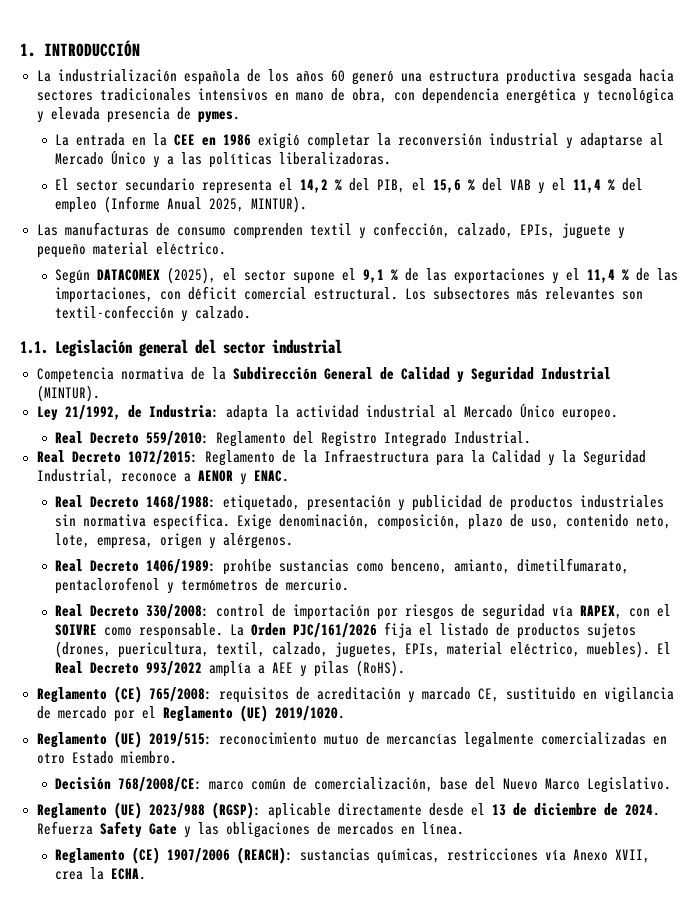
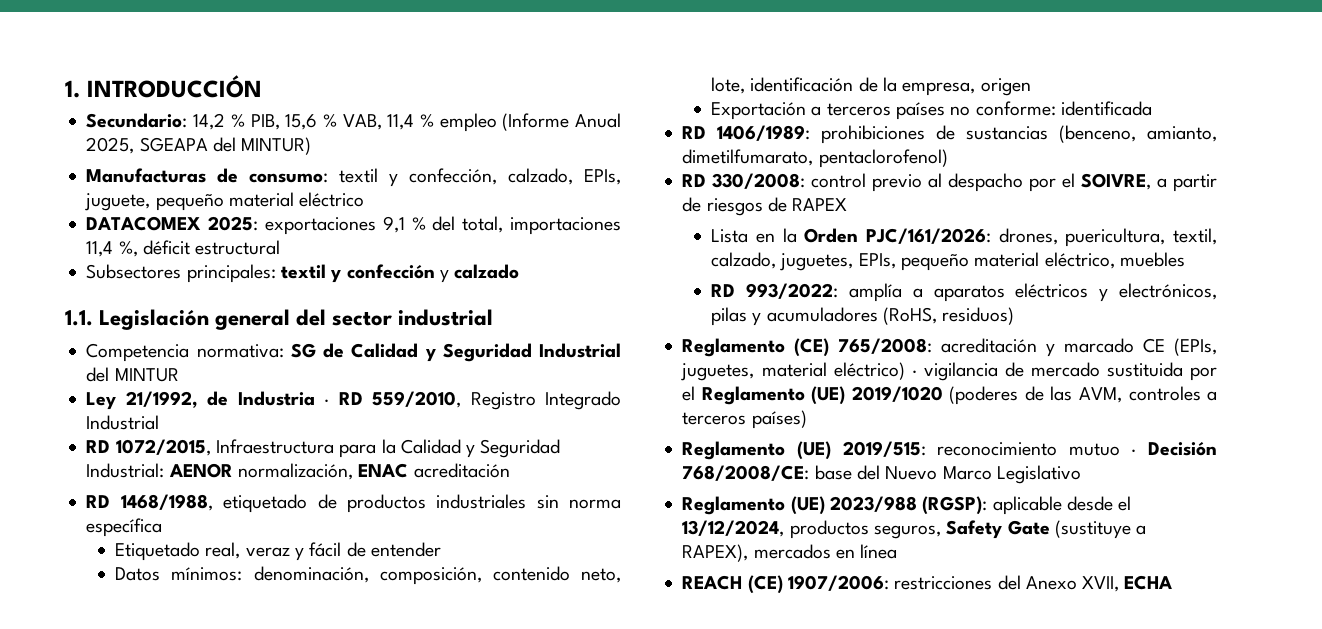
- La industrialización española de los años 60 generó una estructura productiva sesgada hacia sectores tradicionales intensivos en mano de obra, con dependencia energética y tecnológica y elevada presencia de pymes.
- La entrada en la CEE en 1986 exigió completar la reconversión industrial y adaptarse al Mercado Único y a las políticas liberalizadoras.
- El sector secundario representa el 14,2 % del PIB, el 15,6 % del VAB y el 11,4 % del empleo (Informe Anual 2025, MINTUR).
- Las manufacturas de consumo comprenden textil y confección, calzado, EPIs, juguete y pequeño material eléctrico.
- Según DATACOMEX (2025), el sector supone el 9,1 % de las exportaciones y el 11,4 % de las importaciones, con déficit comercial estructural. Los subsectores más relevantes son textil-confección y calzado.
+ Secundario: 14,2 % PIB, 15,6 % VAB, 11,4 % empleo (Informe Anual 2025, SGEAPA del MINTUR)
+ Manufacturas de consumo: textil y confección, calzado, EPIs, juguete, pequeño material eléctrico
+ DATACOMEX 2025: exportaciones 9,1 % del total, importaciones 11,4 %, déficit estructural
+ Subsectores principales: textil y confección y calzado
- Competencia normativa de la Subdirección General de Calidad y Seguridad Industrial (MINTUR).
+ Competencia normativa: SG de Calidad y Seguridad Industrial del MINTUR
- Ley 21/1992, de Industria: adapta la actividad industrial al Mercado Único europeo.
- Real Decreto 559/2010: Reglamento del Registro Integrado Industrial.
- Real Decreto 1072/2015: Reglamento de la Infraestructura para la Calidad y la Seguridad Industrial, reconoce a AENOR y ENAC.
- Real Decreto 1468/1988: etiquetado, presentación y publicidad de productos industriales sin normativa específica. Exige denominación, composición, plazo de uso, contenido neto, lote, empresa, origen y alérgenos.
- Real Decreto 1406/1989: prohíbe sustancias como benceno, amianto, dimetilfumarato, pentaclorofenol y termómetros de mercurio.
- Real Decreto 330/2008: control de importación por riesgos de seguridad vía RAPEX, con el SOIVRE como responsable. La Orden PJC/161/2026 fija el listado de productos sujetos (drones, puericultura, textil, calzado, juguetes, EPIs, material eléctrico, muebles). El Real Decreto 993/2022 amplía a AEE y pilas (RoHS).
+ Ley 21/1992, de Industria · RD 559/2010, Registro Integrado Industrial
+ RD 1072/2015, Infraestructura para la Calidad y Seguridad Industrial: AENOR normalización, ENAC acreditación
+ RD 1468/1988, etiquetado de productos industriales sin norma específica
+ Etiquetado real, veraz y fácil de entender
+ Datos mínimos: denominación, composición, contenido neto, lote, identificación de la empresa, origen
+ Exportación a terceros países no conforme: identificada
+ RD 1406/1989: prohibiciones de sustancias (benceno, amianto, dimetilfumarato, pentaclorofenol)
+ RD 330/2008: control previo al despacho por el SOIVRE, a partir de riesgos de RAPEX
+ Lista en la Orden PJC/161/2026: drones, puericultura, textil, calzado, juguetes, EPIs, pequeño material eléctrico, muebles
+ RD 993/2022: amplía a aparatos eléctricos y electrónicos, pilas y acumuladores (RoHS, residuos)
- Reglamento (CE) 765/2008: requisitos de acreditación y marcado CE, sustituido en vigilancia de mercado por el Reglamento (UE) 2019/1020.
+ Reglamento (CE) 765/2008: acreditación y marcado CE (EPIs, juguetes, material eléctrico) · vigilancia de mercado sustituida por el Reglamento (UE) 2019/1020 (poderes de las AVM, controles a terceros países)
- Reglamento (UE) 2019/515: reconocimiento mutuo de mercancías legalmente comercializadas en otro Estado miembro.
- Decisión 768/2008/CE: marco común de comercialización, base del Nuevo Marco Legislativo.
+ Reglamento (UE) 2019/515: reconocimiento mutuo · Decisión 768/2008/CE: base del Nuevo Marco Legislativo
- Reglamento (UE) 2023/988 (RGSP): aplicable directamente desde el 13 de diciembre de 2024. Refuerza Safety Gate y las obligaciones de mercados en línea.
- Reglamento (CE) 1907/2006 (REACH): sustancias químicas, restricciones vía Anexo XVII, crea la ECHA.
+ Reglamento (UE) 2023/988 (RGSP): aplicable desde el 13/12/2024, productos seguros, Safety Gate (sustituye a RAPEX), mercados en línea
+ REACH (CE) 1907/2006: restricciones del Anexo XVII, ECHA

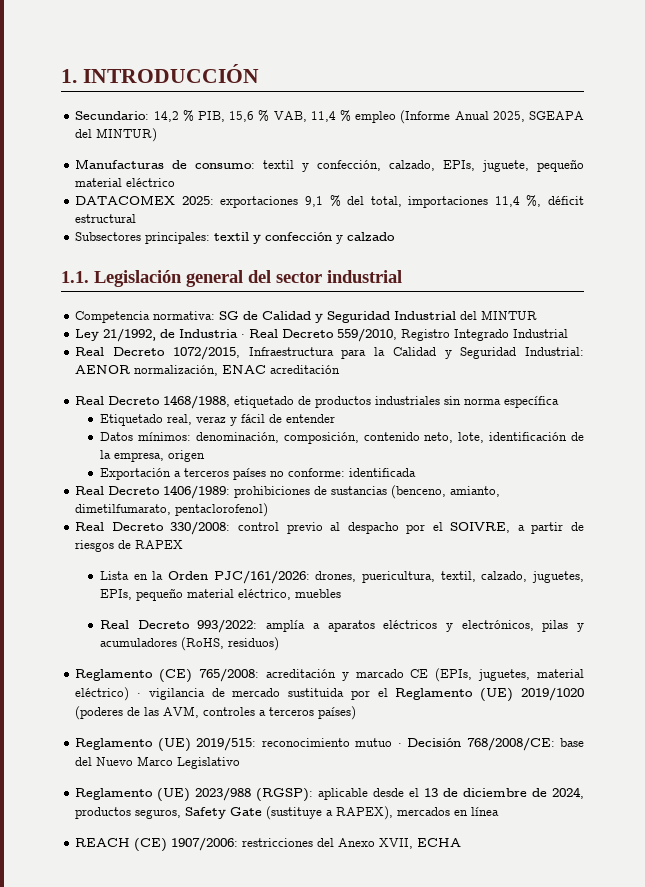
- Ley 21/1992, de Industria · RD 559/2010, Registro Integrado Industrial
+ Ley 21/1992, de Industria · Real Decreto 559/2010, Registro Integrado Industrial
- RD 1072/2015, Infraestructura para la Calidad y Seguridad Industrial: AENOR normalización, ENAC acreditación
+ Real Decreto 1072/2015, Infraestructura para la Calidad y Seguridad Industrial: AENOR normalización, ENAC acreditación
- RD 1468/1988, etiquetado de productos industriales sin norma específica
+ Real Decreto 1468/1988, etiquetado de productos industriales sin norma específica
- RD 1406/1989: prohibiciones de sustancias (benceno, amianto, dimetilfumarato, pentaclorofenol)
+ Real Decreto 1406/1989: prohibiciones de sustancias (benceno, amianto, dimetilfumarato, pentaclorofenol)
- RD 330/2008: control previo al despacho por el SOIVRE, a partir de riesgos de RAPEX
+ Real Decreto 330/2008: control previo al despacho por el SOIVRE, a partir de riesgos de RAPEX
- RD 993/2022: amplía a aparatos eléctricos y electrónicos, pilas y acumuladores (RoHS, residuos)
+ Real Decreto 993/2022: amplía a aparatos eléctricos y electrónicos, pilas y acumuladores (RoHS, residuos)
- Reglamento (UE) 2023/988 (RGSP): aplicable desde el 13/12/2024, productos seguros, Safety Gate (sustituye a RAPEX), mercados en línea
+ Reglamento (UE) 2023/988 (RGSP): aplicable desde el 13 de diciembre de 2024, productos seguros, Safety Gate (sustituye a RAPEX), mercados en línea

